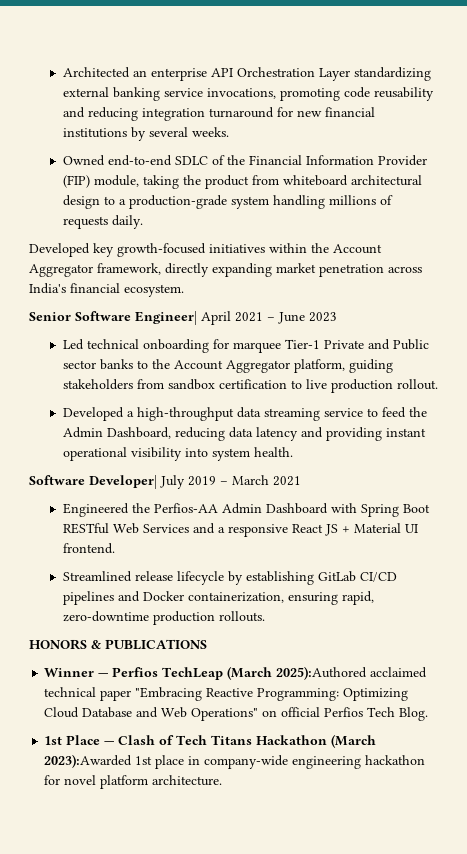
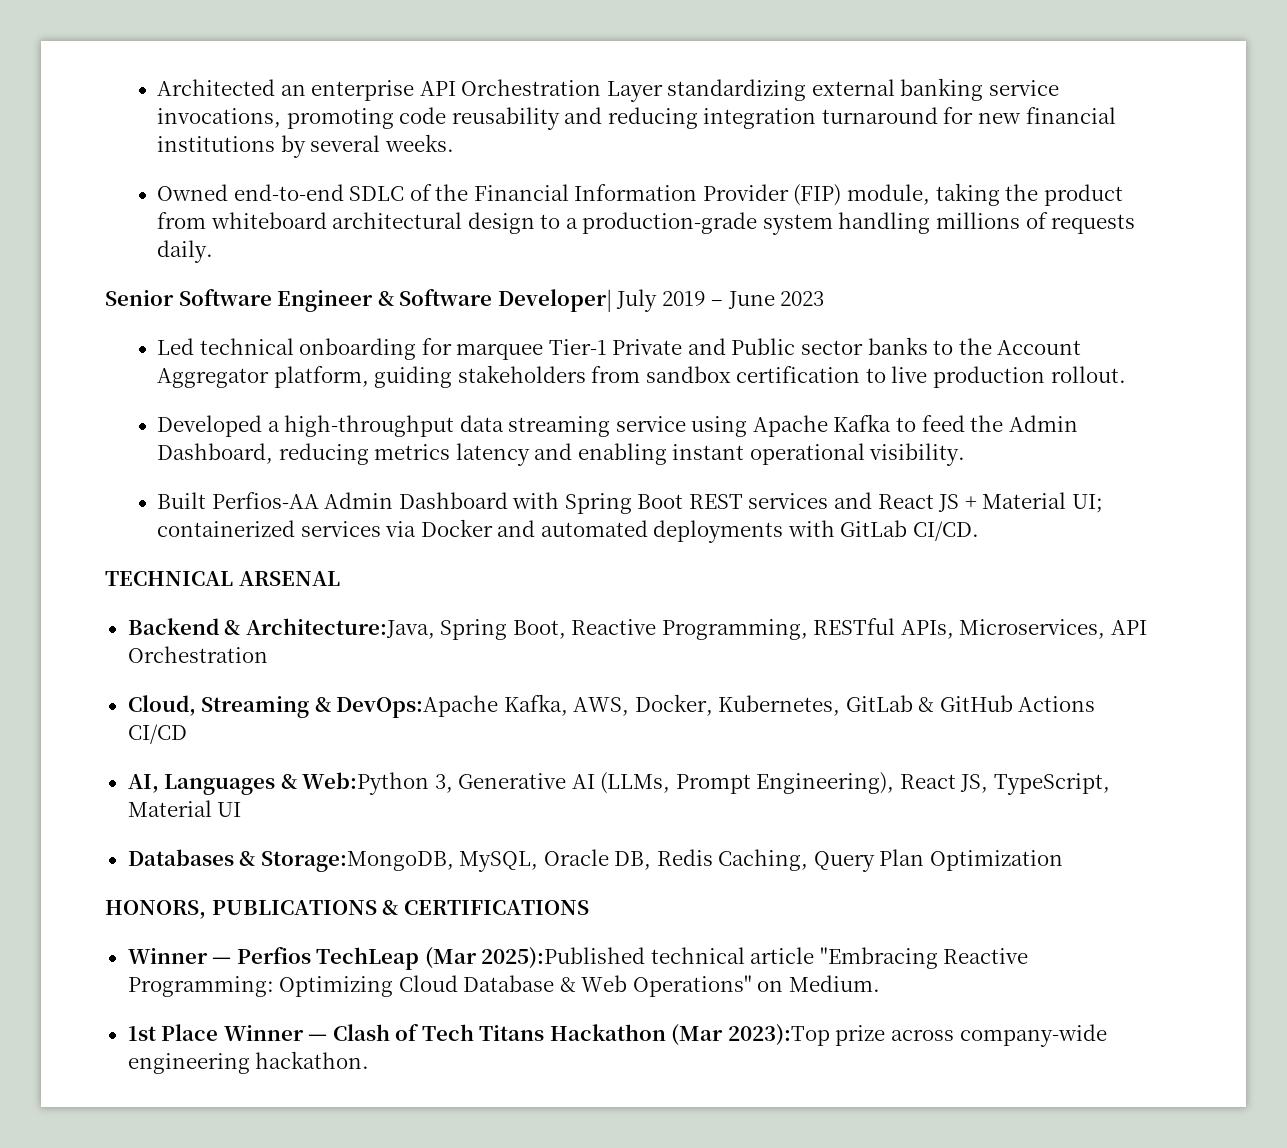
- Developed key growth-focused initiatives within the Account Aggregator framework, directly expanding market penetration across India's financial ecosystem.
- Senior Software Engineer| April 2021 – June 2023
+ Senior Software Engineer & Software Developer| July 2019 – June 2023
- Developed a high-throughput data streaming service to feed the Admin Dashboard, reducing data latency and providing instant operational visibility into system health.
- Software Developer| July 2019 – March 2021
- Engineered the Perfios-AA Admin Dashboard with Spring Boot RESTful Web Services and a responsive React JS + Material UI frontend.
- Streamlined release lifecycle by establishing GitLab CI/CD pipelines and Docker containerization, ensuring rapid, zero-downtime production rollouts.
- HONORS & PUBLICATIONS
+ Developed a high-throughput data streaming service using Apache Kafka to feed the Admin Dashboard, reducing metrics latency and enabling instant operational visibility.
+ Built Perfios-AA Admin Dashboard with Spring Boot REST services and React JS + Material UI; containerized services via Docker and automated deployments with GitLab CI/CD.
+ TECHNICAL ARSENAL
+ Backend & Architecture:Java, Spring Boot, Reactive Programming, RESTful APIs, Microservices, API Orchestration
+ Cloud, Streaming & DevOps:Apache Kafka, AWS, Docker, Kubernetes, GitLab & GitHub Actions CI/CD
+ AI, Languages & Web:Python 3, Generative AI (LLMs, Prompt Engineering), React JS, TypeScript, Material UI
+ Databases & Storage:MongoDB, MySQL, Oracle DB, Redis Caching, Query Plan Optimization
+ HONORS, PUBLICATIONS & CERTIFICATIONS
- Winner — Perfios TechLeap (March 2025):Authored acclaimed technical paper "Embracing Reactive Programming: Optimizing Cloud Database and Web Operations" on official Perfios Tech Blog.
+ Winner — Perfios TechLeap (Mar 2025):Published technical article "Embracing Reactive Programming: Optimizing Cloud Database & Web Operations" on Medium.
- 1st Place — Clash of Tech Titans Hackathon (March 2023):Awarded 1st place in company-wide engineering hackathon for novel platform architecture.
+ 1st Place Winner — Clash of Tech Titans Hackathon (Mar 2023):Top prize across company-wide engineering hackathon.

